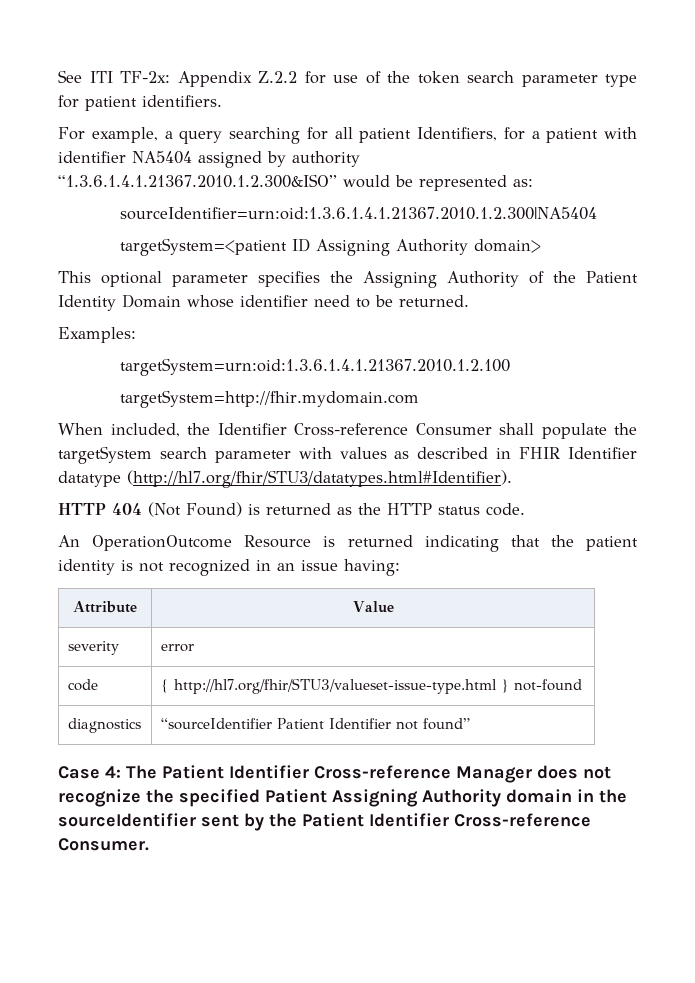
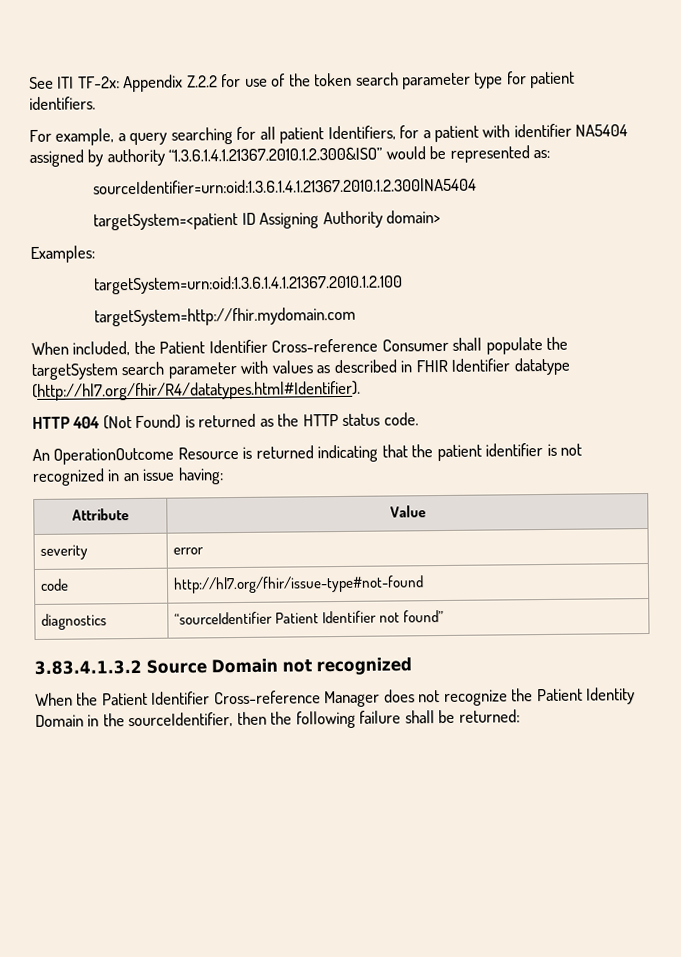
- This optional parameter specifies the Assigning Authority of the Patient Identity Domain whose identifier need to be returned.
- When included, the Identifier Cross-reference Consumer shall populate the targetSystem search parameter with values as described in FHIR Identifier datatype (http://hl7.org/fhir/STU3/datatypes.html#Identifier).
+ When included, the Patient Identifier Cross-reference Consumer shall populate the targetSystem search parameter with values as described in FHIR Identifier datatype (http://hl7.org/fhir/R4/datatypes.html#Identifier).
- An OperationOutcome Resource is returned indicating that the patient identity is not recognized in an issue having:
+ An OperationOutcome Resource is returned indicating that the patient identifier is not recognized in an issue having:
- code | { http://hl7.org/fhir/STU3/valueset-issue-type.html } not-found
+ code | http://hl7.org/fhir/issue-type#not-found
- Case 4: The Patient Identifier Cross-reference Manager does not recognize the specified Patient Assigning Authority domain in the sourceIdentifier sent by the Patient Identifier Cross-reference Consumer.
+ 3.83.4.1.3.2 Source Domain not recognized
+ When the Patient Identifier Cross-reference Manager does not recognize the Patient Identity Domain in the sourceIdentifier, then the following failure shall be returned:

